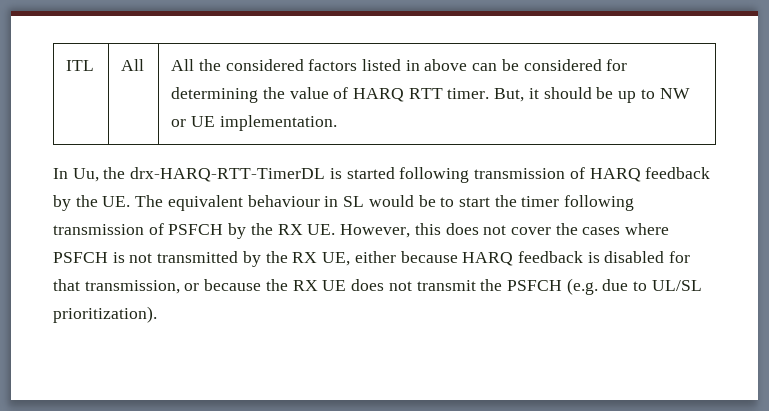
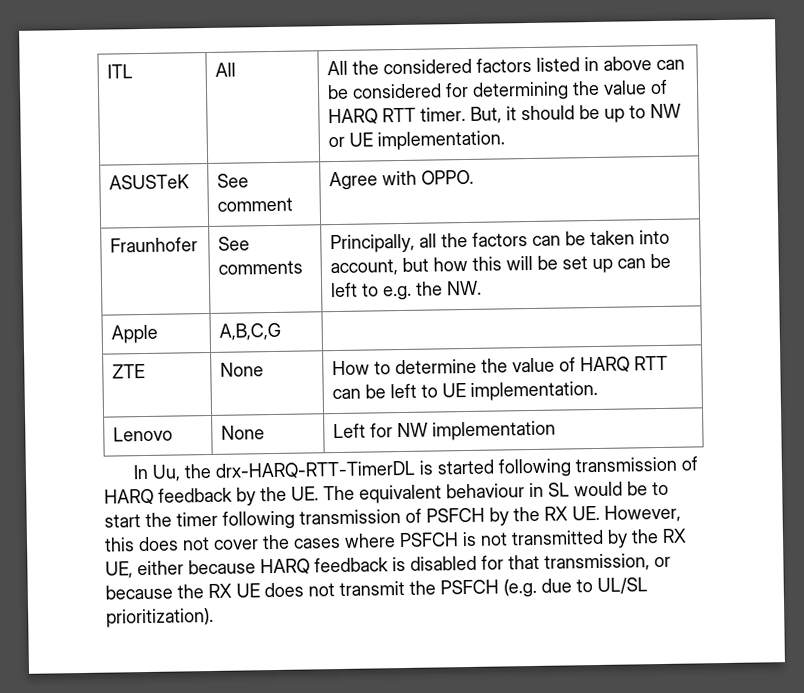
+ ASUSTeK | See comment | Agree with OPPO.
+ Fraunhofer | See comments | Principally, all the factors can be taken into account, but how this will be set up can be left to e.g. the NW.
+ Apple | A,B,C,G |
+ ZTE | None | How to determine the value of HARQ RTT can be left to UE implementation.
+ Lenovo | None | Left for NW implementation

